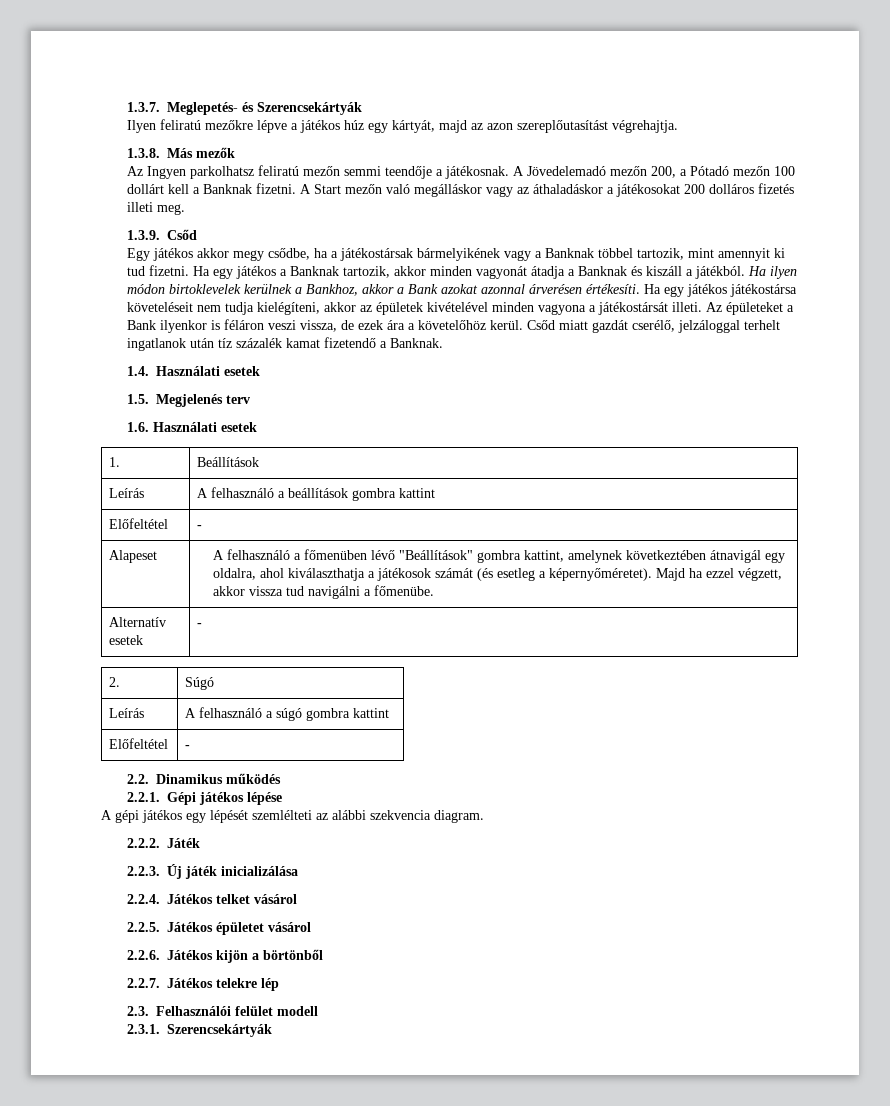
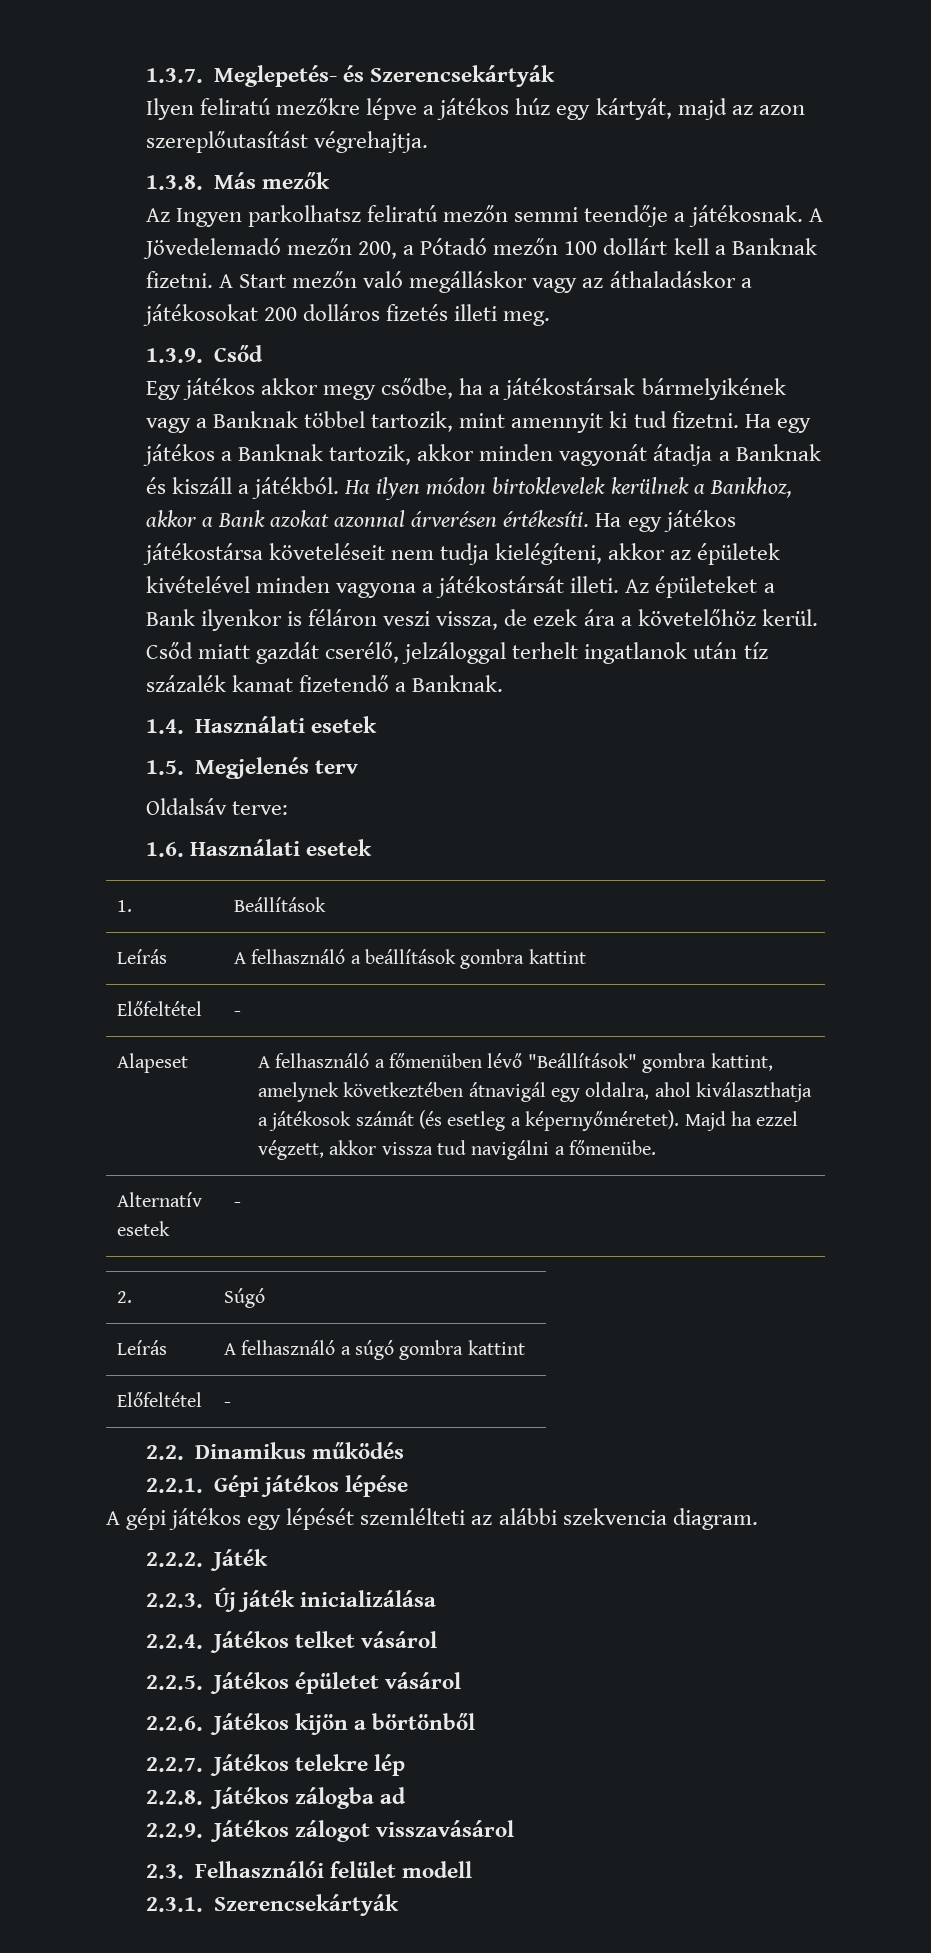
+ Oldalsáv terve:
+ 2.2.8. Játékos zálogba ad
+ 2.2.9. Játékos zálogot visszavásárol

